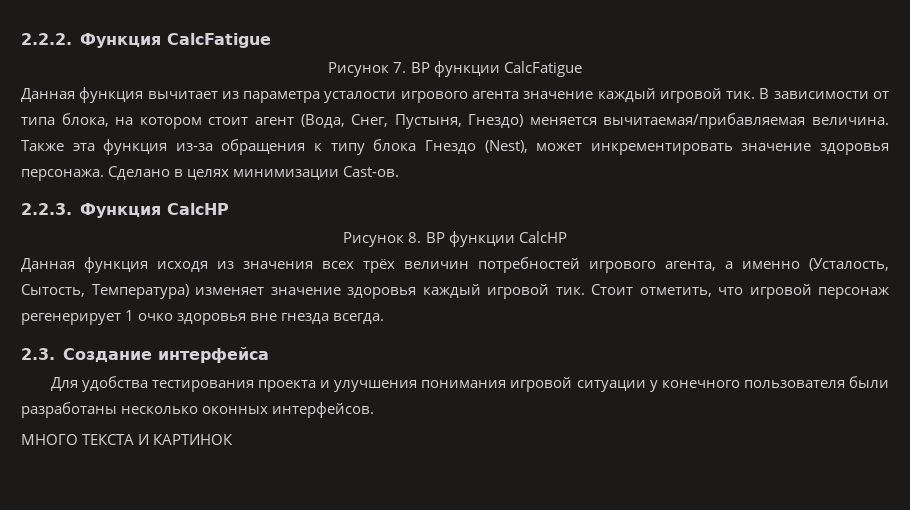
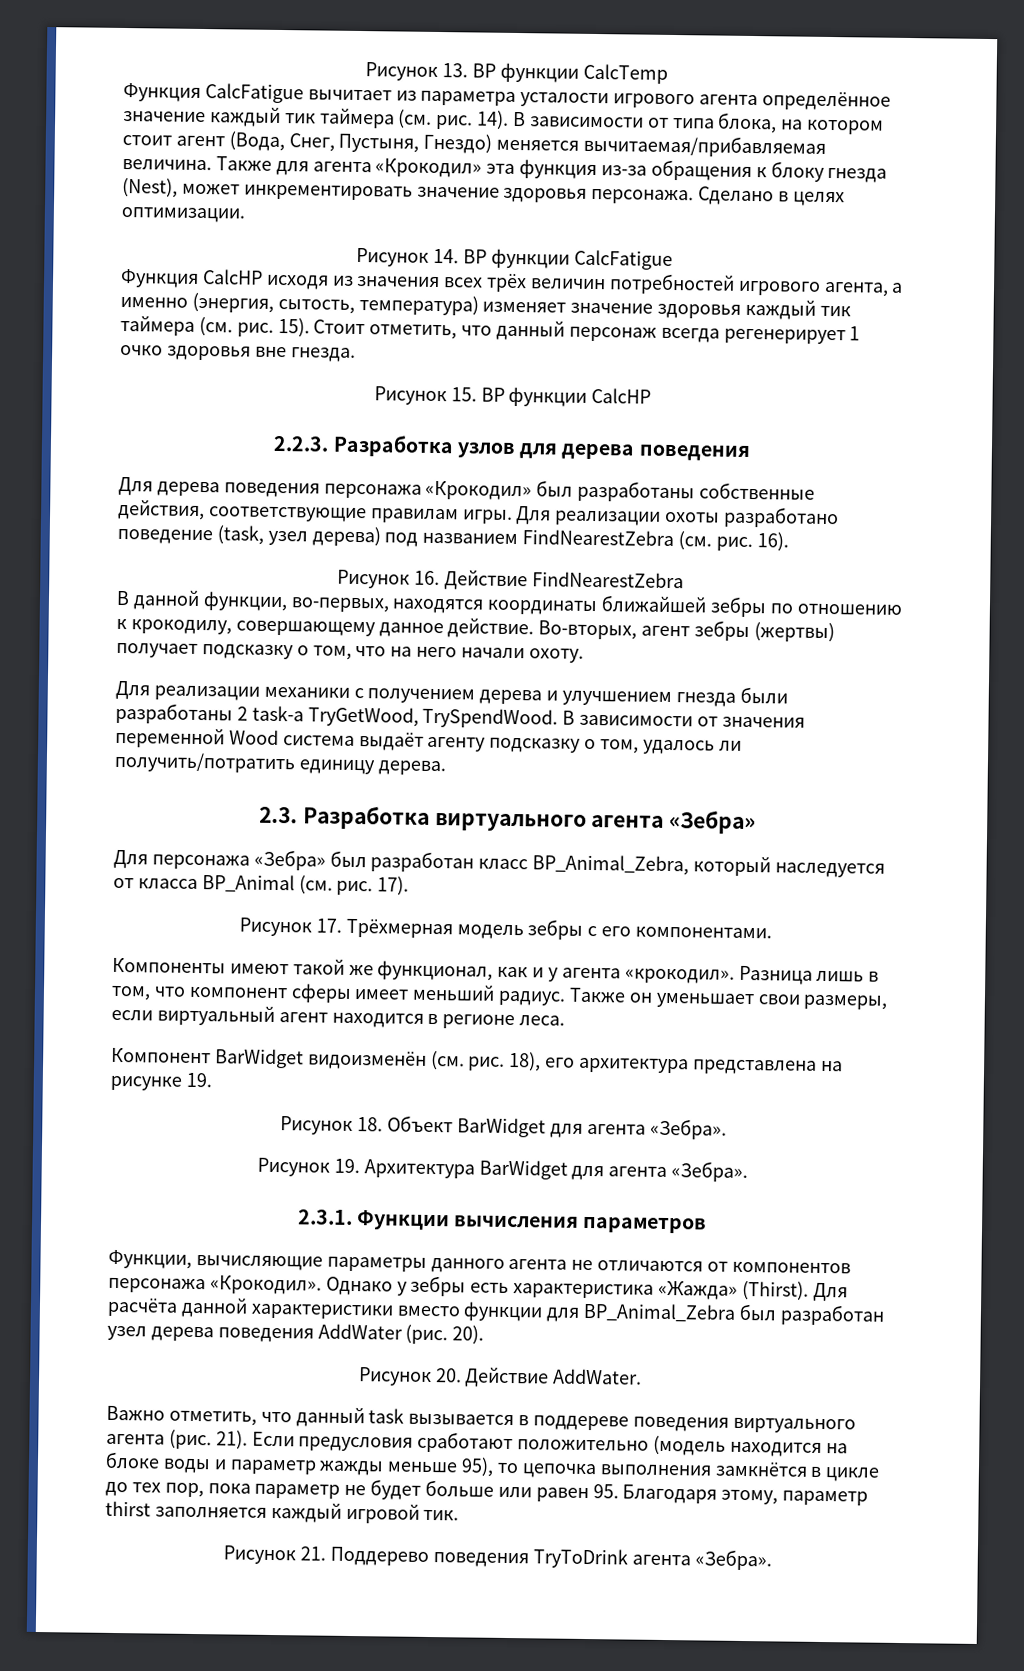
- 2.2.2. Функция CalcFatigue
- Рисунок 7. BP функции CalcFatigue
- Данная функция вычитает из параметра усталости игрового агента значение каждый игровой тик.
+ Рисунок 13. BP функции CalcTemp
+ Функция CalcFatigue вычитает из параметра усталости игрового агента определённое значение каждый тик таймера (см. рис. 14).
- Также эта функция из-за обращения к типу блока Гнездо (Nest), может инкрементировать значение здоровья персонажа.
+ Также для агента «Крокодил» эта функция из-за обращения к блоку гнезда (Nest), может инкрементировать значение здоровья персонажа.
- Сделано в целях минимизации Cast-ов.
- 2.2.3. Функция CalcHP
- Рисунок 8. BP функции CalcHP
- Данная функция исходя из значения всех трёх величин потребностей игрового агента, а именно (Усталость, Сытость, Температура) изменяет значение здоровья каждый игровой тик. Стоит отметить, что игровой персонаж регенерирует 1 очко здоровья вне гнезда всегда.
- 2.3. Создание интерфейса
- Для удобства тестирования проекта и улучшения понимания игровой ситуации у конечного пользователя были разработаны несколько оконных интерфейсов.
- МНОГО ТЕКСТА И КАРТИНОК
+ Сделано в целях оптимизации.
+ Рисунок 14. BP функции CalcFatigue
+ Функция CalcHP исходя из значения всех трёх величин потребностей игрового агента, а именно (энергия, сытость, температура) изменяет значение здоровья каждый тик таймера (см. рис. 15). Стоит отметить, что данный персонаж всегда регенерирует 1 очко здоровья вне гнезда.
+ Рисунок 15. BP функции CalcHP
+ 2.2.3. Разработка узлов для дерева поведения
+ Для дерева поведения персонажа «Крокодил» был разработаны собственные действия, соответствующие правилам игры. Для реализации охоты разработано поведение (task, узел дерева) под названием FindNearestZebra (см. рис. 16).
+ Рисунок 16. Действие FindNearestZebra
+ В данной функции, во-первых, находятся координаты ближайшей зебры по отношению к крокодилу, совершающему данное действие. Во-вторых, агент зебры (жертвы) получает подсказку о том, что на него начали охоту.
+ Для реализации механики с получением дерева и улучшением гнезда были разработаны 2 task-а TryGetWood, TrySpendWood. В зависимости от значения переменной Wood система выдаёт агенту подсказку о том, удалось ли получить/потратить единицу дерева.
+ 2.3. Разработка виртуального агента «Зебра»
+ Для персонажа «Зебра» был разработан класс BP_Animal_Zebra, который наследуется от класса BP_Animal (см. рис. 17).
+ Рисунок 17. Трёхмерная модель зебры с его компонентами.
+ Компоненты имеют такой же функционал, как и у агента «крокодил». Разница лишь в том, что компонент сферы имеет меньший радиус. Также он уменьшает свои размеры, если виртуальный агент находится в регионе леса.
+ Компонент BarWidget видоизменён (см. рис. 18), его архитектура представлена на рисунке 19.
+ Рисунок 18. Объект BarWidget для агента «Зебра».
+ Рисунок 19. Архитектура BarWidget для агента «Зебра».
+ 2.3.1. Функции вычисления параметров
+ Функции, вычисляющие параметры данного агента не отличаются от компонентов персонажа «Крокодил». Однако у зебры есть характеристика «Жажда» (Thirst). Для расчёта данной характеристики вместо функции для BP_Animal_Zebra был разработан узел дерева поведения AddWater (рис. 20).
+ Рисунок 20. Действие AddWater.
+ Важно отметить, что данный task вызывается в поддереве поведения виртуального агента (рис. 21). Если предусловия сработают положительно (модель находится на блоке воды и параметр жажды меньше 95), то цепочка выполнения замкнётся в цикле до тех пор, пока параметр не будет больше или равен 95. Благодаря этому, параметр thirst заполняется каждый игровой тик.
+ Рисунок 21. Поддерево поведения TryToDrink агента «Зебра».

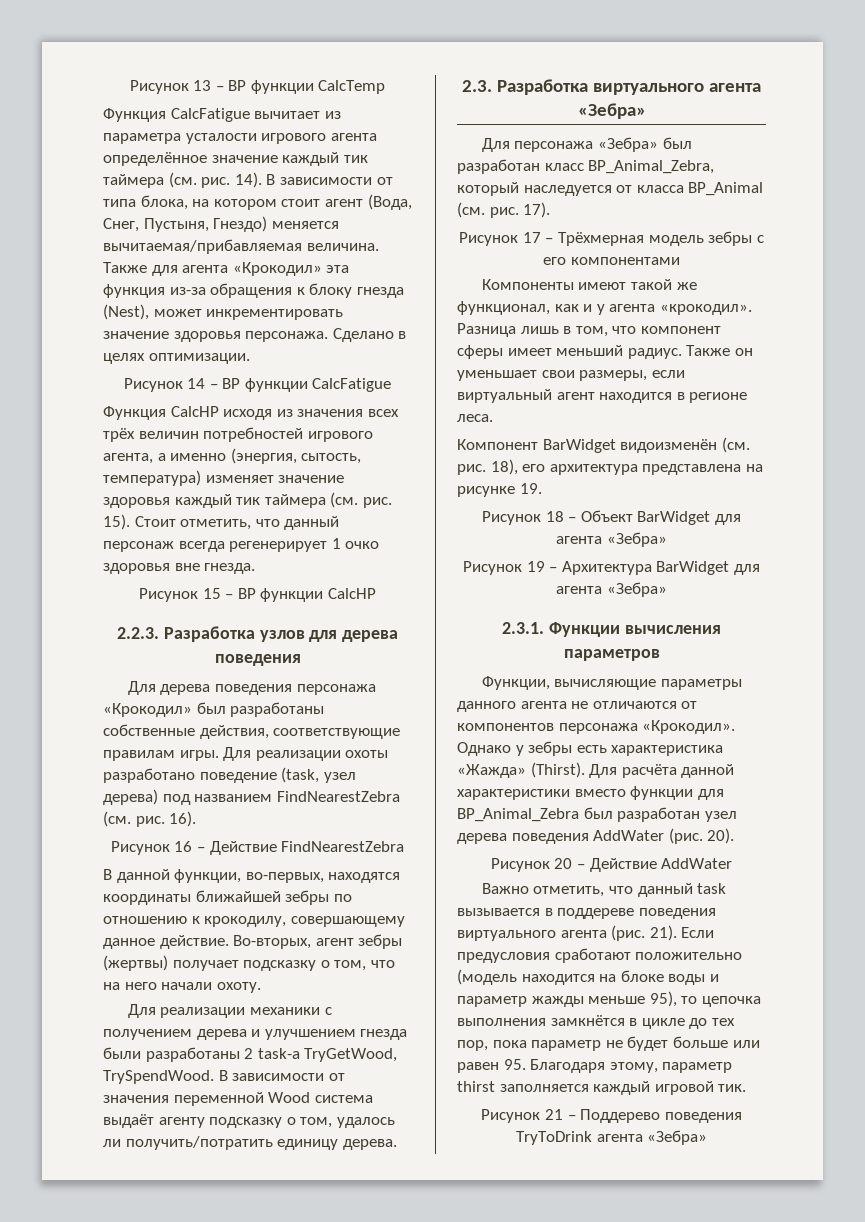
- Рисунок 13. BP функции CalcTemp
+ Рисунок 13 – BP функции CalcTemp
- Рисунок 14. BP функции CalcFatigue
+ Рисунок 14 – BP функции CalcFatigue
- Рисунок 15. BP функции CalcHP
+ Рисунок 15 – BP функции CalcHP
- Рисунок 16. Действие FindNearestZebra
+ Рисунок 16 – Действие FindNearestZebra
- Рисунок 17. Трёхмерная модель зебры с его компонентами.
+ Рисунок 17 – Трёхмерная модель зебры с его компонентами
- Рисунок 18. Объект BarWidget для агента «Зебра».
- Рисунок 19. Архитектура BarWidget для агента «Зебра».
+ Рисунок 18 – Объект BarWidget для агента «Зебра»
+ Рисунок 19 – Архитектура BarWidget для агента «Зебра»
- Рисунок 20. Действие AddWater.
+ Рисунок 20 – Действие AddWater
- Рисунок 21. Поддерево поведения TryToDrink агента «Зебра».
+ Рисунок 21 – Поддерево поведения TryToDrink агента «Зебра»

